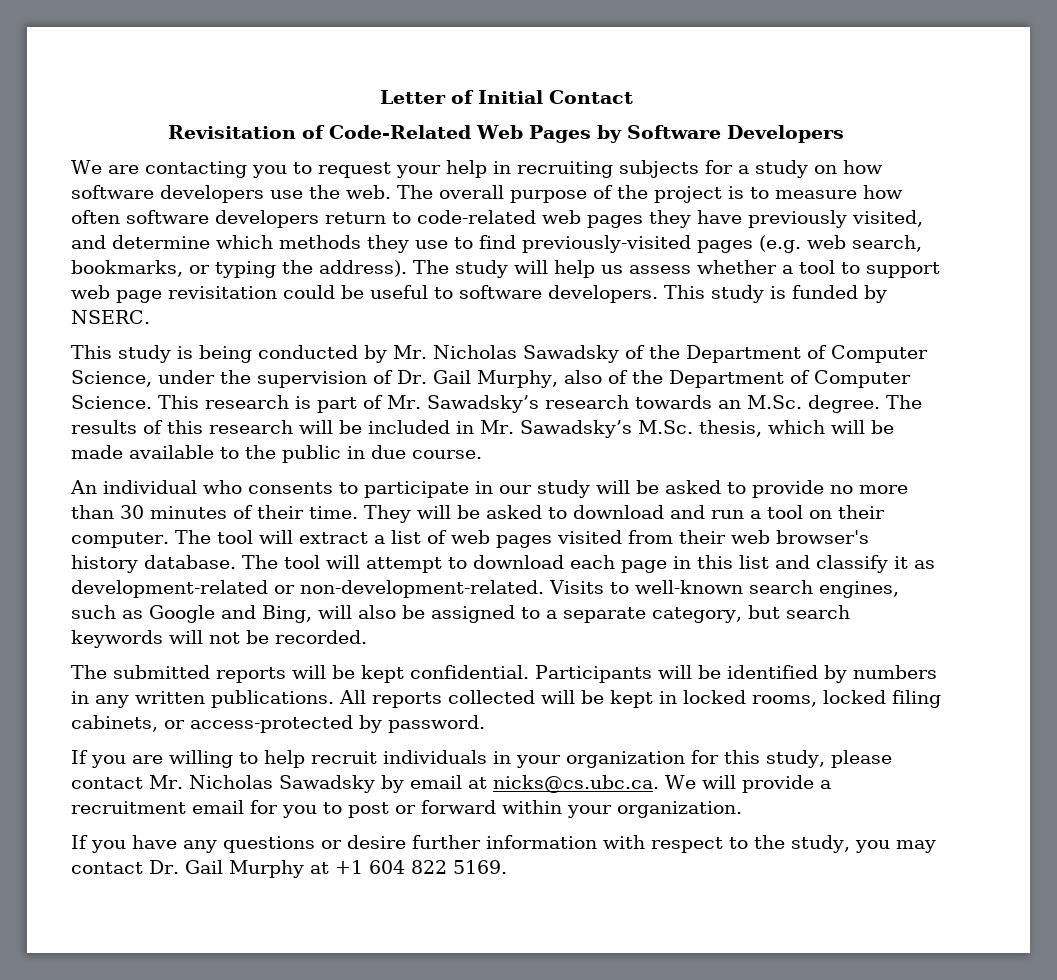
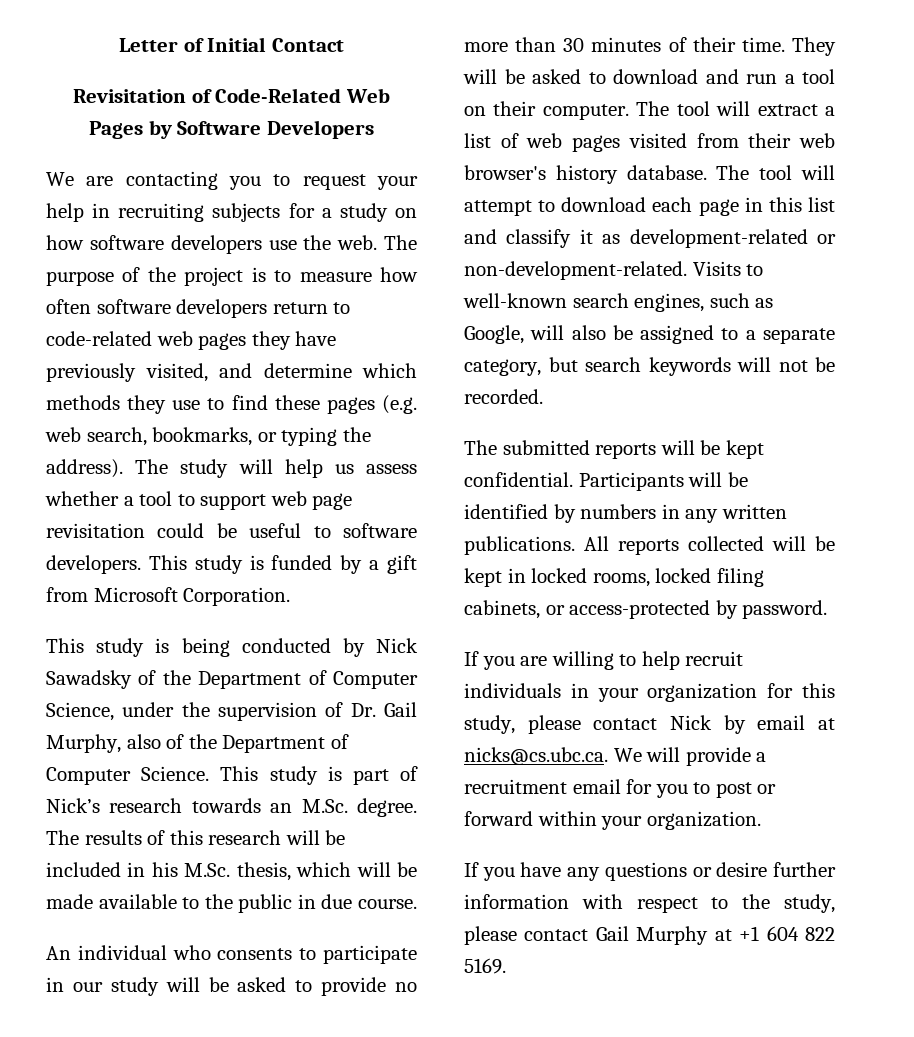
- The overall purpose of the project is to measure how often software developers return to code-related web pages they have previously visited, and determine which methods they use to find previously-visited pages (e.g. web search, bookmarks, or typing the address).
+ The purpose of the project is to measure how often software developers return to code-related web pages they have previously visited, and determine which methods they use to find these pages (e.g. web search, bookmarks, or typing the address).
- This study is funded by NSERC.
+ This study is funded by a gift from Microsoft Corporation.
- This study is being conducted by Mr. Nicholas Sawadsky of the Department of Computer Science, under the supervision of Dr. Gail Murphy, also of the Department of Computer Science.
+ This study is being conducted by Nick Sawadsky of the Department of Computer Science, under the supervision of Dr. Gail Murphy, also of the Department of Computer Science.
- This research is part of Mr. Sawadsky’s research towards an M.Sc. degree.
+ This study is part of Nick’s research towards an M.Sc. degree.
- The results of this research will be included in Mr. Sawadsky’s M.Sc. thesis, which will be made available to the public in due course.
+ The results of this research will be included in his M.Sc. thesis, which will be made available to the public in due course.
- Visits to well-known search engines, such as Google and Bing, will also be assigned to a separate category, but search keywords will not be recorded.
+ Visits to well-known search engines, such as Google, will also be assigned to a separate category, but search keywords will not be recorded.
- If you are willing to help recruit individuals in your organization for this study, please contact Mr. Nicholas Sawadsky by email at nicks@cs.ubc.ca. We will provide a recruitment email for you to post or forward within your organization.
+ If you are willing to help recruit individuals in your organization for this study, please contact Nick by email at nicks@cs.ubc.ca. We will provide a recruitment email for you to post or forward within your organization.
- If you have any questions or desire further information with respect to the study, you may contact Dr. Gail Murphy at +1 604 822 5169.
+ If you have any questions or desire further information with respect to the study, please contact Gail Murphy at +1 604 822 5169.

